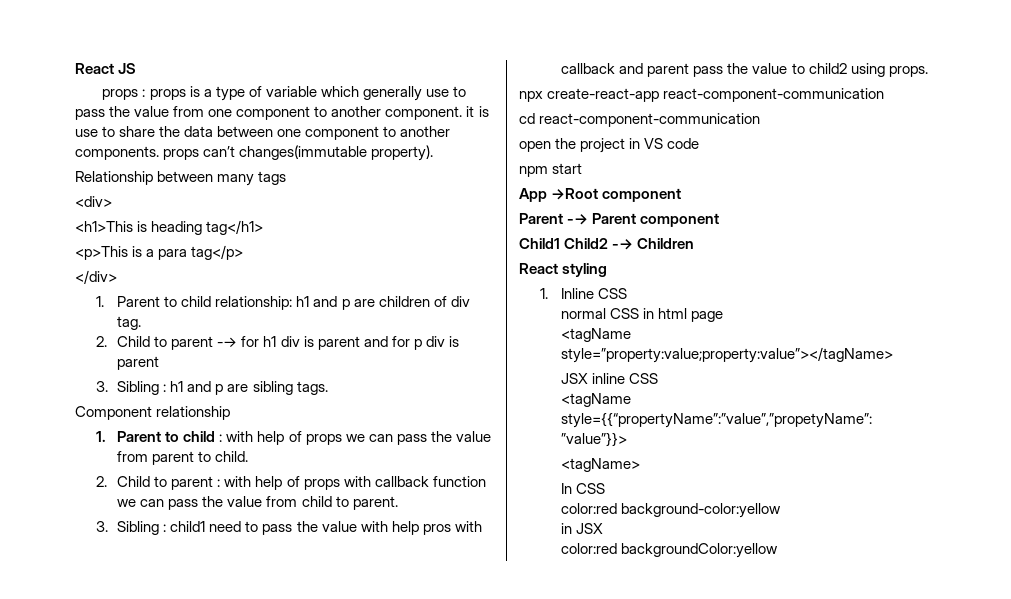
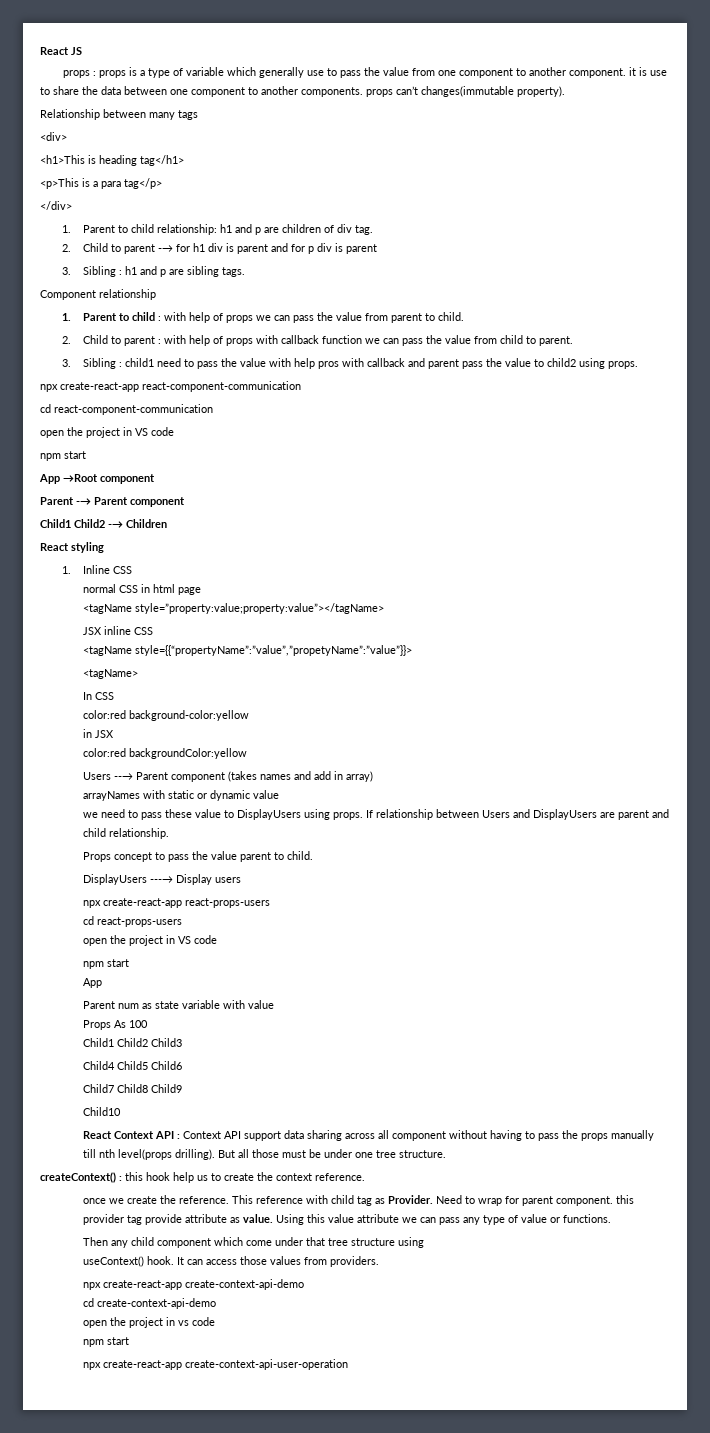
+ Users --→ Parent component (takes names and add in array)
+ arrayNames with static or dynamic value
+ we need to pass these value to DisplayUsers using props. If relationship between Users and DisplayUsers are parent and child relationship.
+ Props concept to pass the value parent to child.
+ DisplayUsers ---→ Display users
+ npx create-react-app react-props-users
+ cd react-props-users
+ open the project in VS code
+ npm start
+ App
+ Parent num as state variable with value
+ Props As 100
+ Child1 Child2 Child3
+ Child4 Child5 Child6
+ Child7 Child8 Child9
+ Child10
+ React Context API : Context API support data sharing across all component without having to pass the props manually till nth level(props drilling). But all those must be under one tree structure.
+ createContext() : this hook help us to create the context reference.
+ once we create the reference. This reference with child tag as Provider. Need to wrap for parent component. this provider tag provide attribute as value. Using this value attribute we can pass any type of value or functions.
+ Then any child component which come under that tree structure using
+ useContext() hook. It can access those values from providers.
+ npx create-react-app create-context-api-demo
+ cd create-context-api-demo
+ open the project in vs code
+ npm start
+ npx create-react-app create-context-api-user-operation

